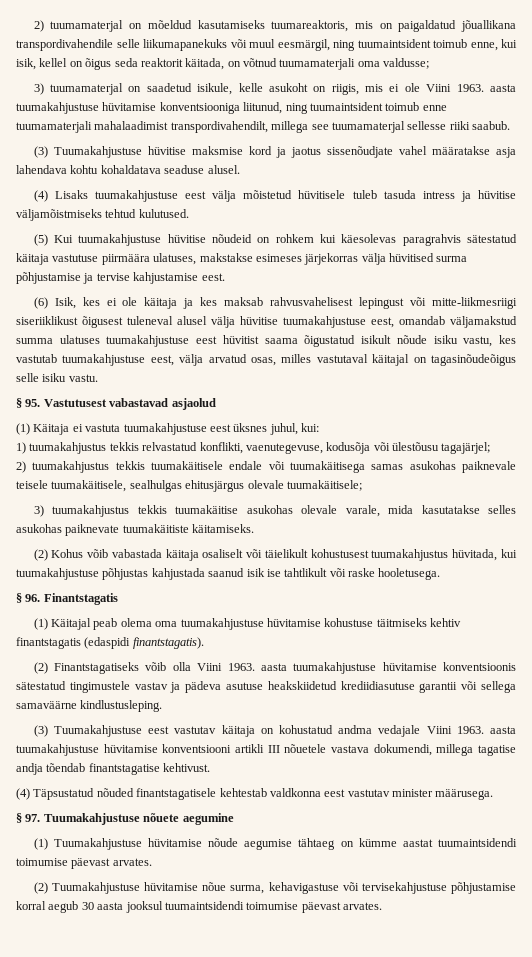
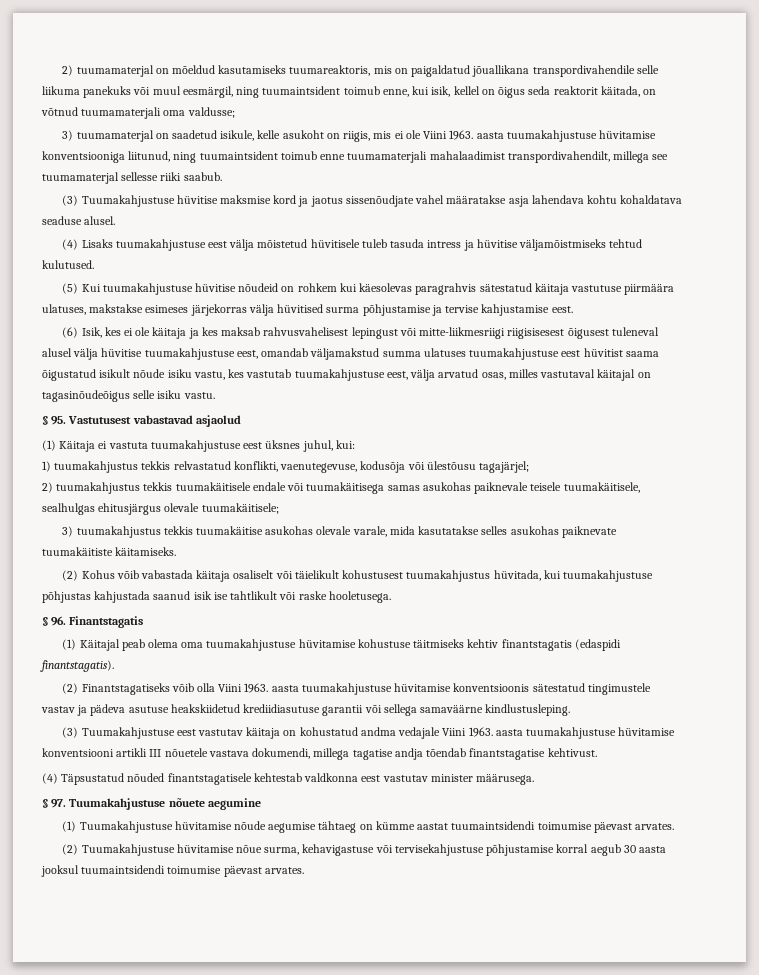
- 2) tuumamaterjal on mõeldud kasutamiseks tuumareaktoris, mis on paigaldatud jõuallikana transpordivahendile selle liikumapanekuks või muul eesmärgil, ning tuumaintsident toimub enne, kui isik, kellel on õigus seda reaktorit käitada, on võtnud tuumamaterjali oma valdusse;
+ 2) tuumamaterjal on mõeldud kasutamiseks tuumareaktoris, mis on paigaldatud jõuallikana transpordivahendile selle liikuma panekuks või muul eesmärgil, ning tuumaintsident toimub enne, kui isik, kellel on õigus seda reaktorit käitada, on võtnud tuumamaterjali oma valdusse;
- (6) Isik, kes ei ole käitaja ja kes maksab rahvusvahelisest lepingust või mitte-liikmesriigi siseriiklikust õigusest tuleneval alusel välja hüvitise tuumakahjustuse eest, omandab väljamakstud summa ulatuses tuumakahjustuse eest hüvitist saama õigustatud isikult nõude isiku vastu, kes vastutab tuumakahjustuse eest, välja arvatud osas, milles vastutaval käitajal on tagasinõudeõigus selle isiku vastu.
+ (6) Isik, kes ei ole käitaja ja kes maksab rahvusvahelisest lepingust või mitte-liikmesriigi riigisisesest õigusest tuleneval alusel välja hüvitise tuumakahjustuse eest, omandab väljamakstud summa ulatuses tuumakahjustuse eest hüvitist saama õigustatud isikult nõude isiku vastu, kes vastutab tuumakahjustuse eest, välja arvatud osas, milles vastutaval käitajal on tagasinõudeõigus selle isiku vastu.

